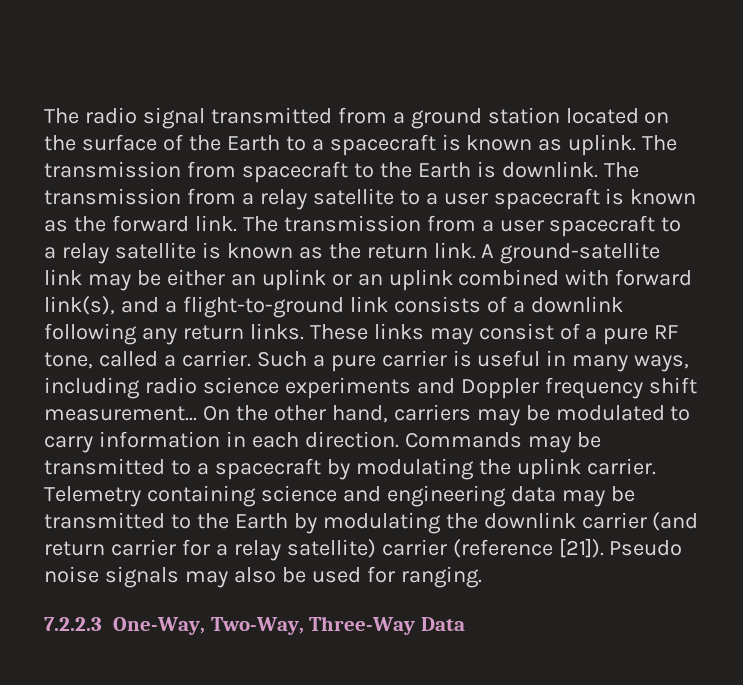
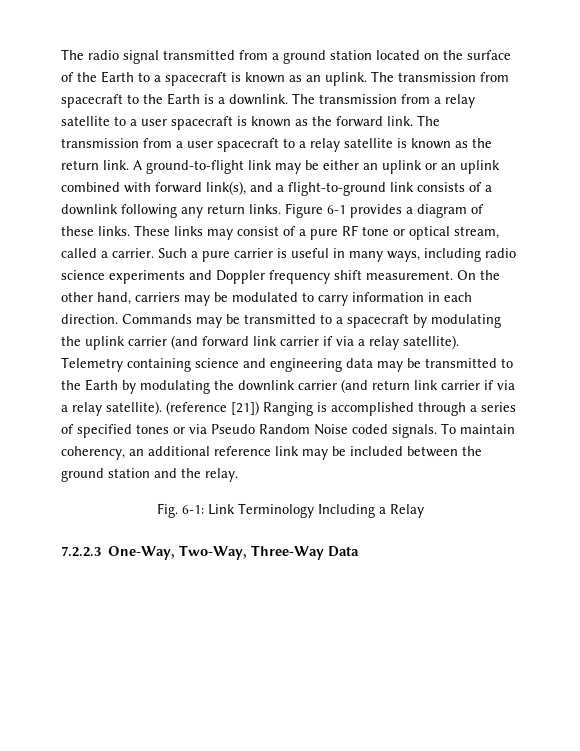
- The radio signal transmitted from a ground station located on the surface of the Earth to a spacecraft is known as uplink.
+ The radio signal transmitted from a ground station located on the surface of the Earth to a spacecraft is known as an uplink.
- The transmission from spacecraft to the Earth is downlink.
+ The transmission from spacecraft to the Earth is a downlink.
- A ground-satellite link may be either an uplink or an uplink combined with forward link(s), and a flight-to-ground link consists of a downlink following any return links.
+ A ground-to-flight link may be either an uplink or an uplink combined with forward link(s), and a flight-to-ground link consists of a downlink following any return links.
+ Figure 6-1 provides a diagram of these links.
- These links may consist of a pure RF tone, called a carrier.
+ These links may consist of a pure RF tone or optical stream, called a carrier.
- Such a pure carrier is useful in many ways, including radio science experiments and Doppler frequency shift measurement...
+ Such a pure carrier is useful in many ways, including radio science experiments and Doppler frequency shift measurement.
- Commands may be transmitted to a spacecraft by modulating the uplink carrier.
+ Commands may be transmitted to a spacecraft by modulating the uplink carrier (and forward link carrier if via a relay satellite).
- Telemetry containing science and engineering data may be transmitted to the Earth by modulating the downlink carrier (and return carrier for a relay satellite) carrier (reference [21]). Pseudo noise signals may also be used for ranging.
+ Telemetry containing science and engineering data may be transmitted to the Earth by modulating the downlink carrier (and return link carrier if via a relay satellite). (reference [21]) Ranging is accomplished through a series of specified tones or via Pseudo Random Noise coded signals. To maintain coherency, an additional reference link may be included between the ground station and the relay.
+ Fig. 6-1: Link Terminology Including a Relay

